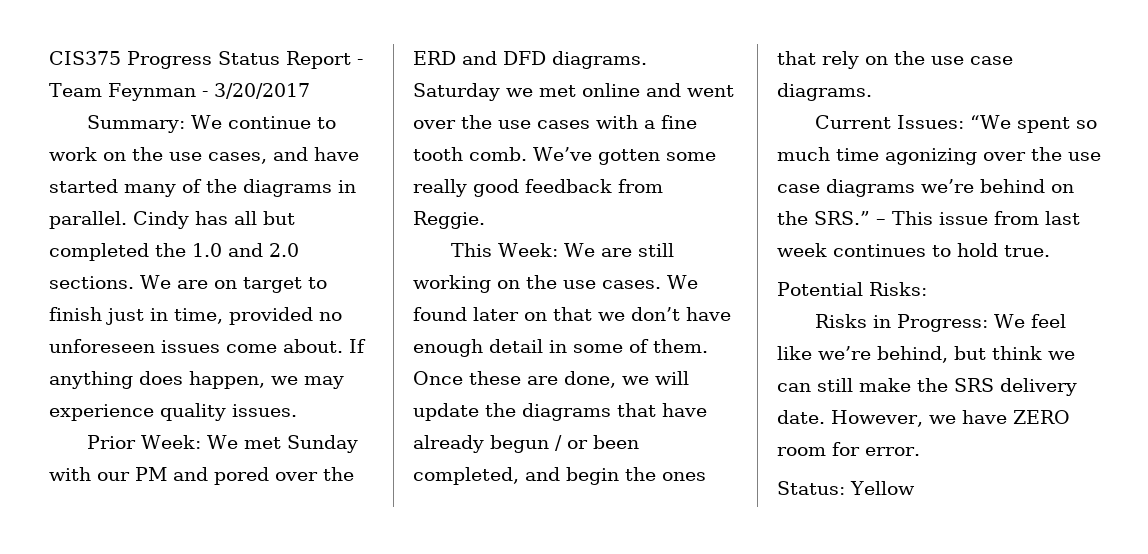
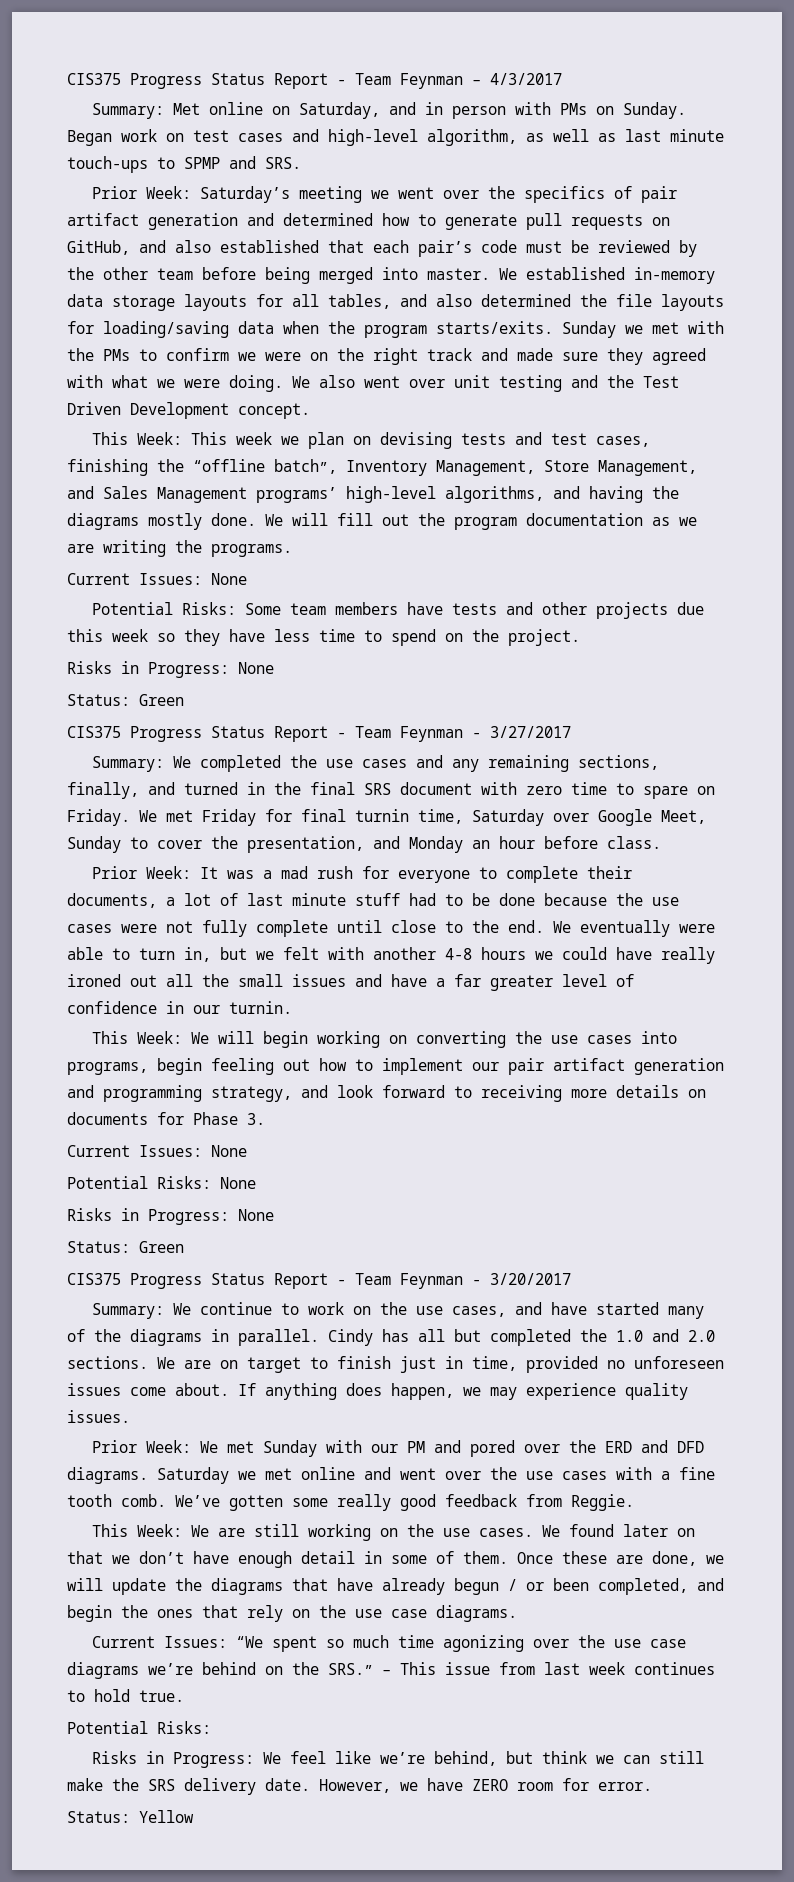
+ CIS375 Progress Status Report - Team Feynman – 4/3/2017
+ Summary: Met online on Saturday, and in person with PMs on Sunday. Began work on test cases and high-level algorithm, as well as last minute touch-ups to SPMP and SRS.
+ Prior Week: Saturday’s meeting we went over the specifics of pair artifact generation and determined how to generate pull requests on GitHub, and also established that each pair’s code must be reviewed by the other team before being merged into master. We established in-memory data storage layouts for all tables, and also determined the file layouts for loading/saving data when the program starts/exits. Sunday we met with the PMs to confirm we were on the right track and made sure they agreed with what we were doing. We also went over unit testing and the Test Driven Development concept.
+ This Week: This week we plan on devising tests and test cases, finishing the “offline batch”, Inventory Management, Store Management, and Sales Management programs’ high-level algorithms, and having the diagrams mostly done. We will fill out the program documentation as we are writing the programs.
+ Current Issues: None
+ Potential Risks: Some team members have tests and other projects due this week so they have less time to spend on the project.
+ Risks in Progress: None
+ Status: Green
+ CIS375 Progress Status Report - Team Feynman - 3/27/2017
+ Summary: We completed the use cases and any remaining sections, finally, and turned in the final SRS document with zero time to spare on Friday. We met Friday for final turnin time, Saturday over Google Meet, Sunday to cover the presentation, and Monday an hour before class.
+ Prior Week: It was a mad rush for everyone to complete their documents, a lot of last minute stuff had to be done because the use cases were not fully complete until close to the end. We eventually were able to turn in, but we felt with another 4-8 hours we could have really ironed out all the small issues and have a far greater level of confidence in our turnin.
+ This Week: We will begin working on converting the use cases into programs, begin feeling out how to implement our pair artifact generation and programming strategy, and look forward to receiving more details on documents for Phase 3.
+ Current Issues: None
+ Potential Risks: None
+ Risks in Progress: None
+ Status: Green

